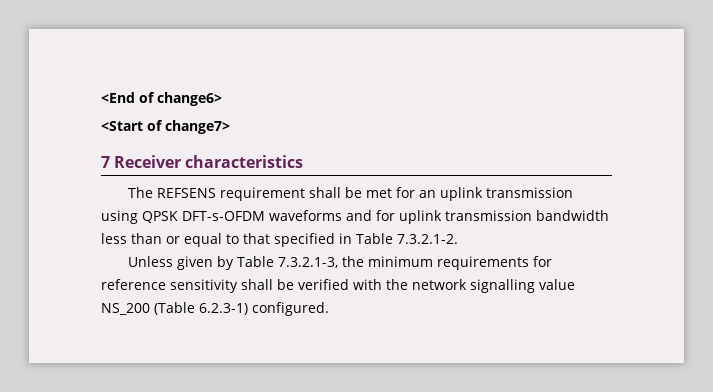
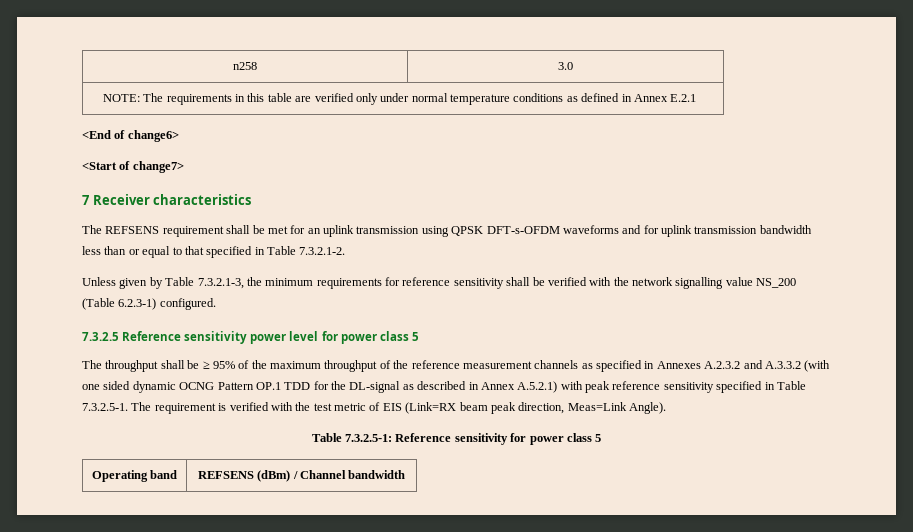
+ n258 | 3.0
+ NOTE: The requirements in this table are verified only under normal temperature conditions as defined in Annex E.2.1
+ 7.3.2.5 Reference sensitivity power level for power class 5
+ The throughput shall be ≥ 95% of the maximum throughput of the reference measurement channels as specified in Annexes A.2.3.2 and A.3.3.2 (with one sided dynamic OCNG Pattern OP.1 TDD for the DL-signal as described in Annex A.5.2.1) with peak reference sensitivity specified in Table 7.3.2.5-1. The requirement is verified with the test metric of EIS (Link=RX beam peak direction, Meas=Link Angle).
+ Table 7.3.2.5-1: Reference sensitivity for power class 5
+ Operating band | REFSENS (dBm) / Channel bandwidth

